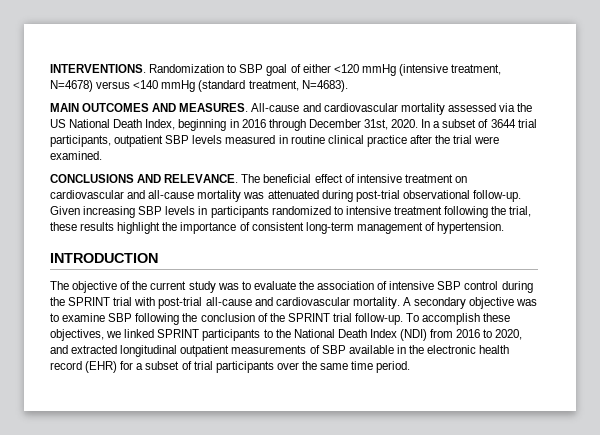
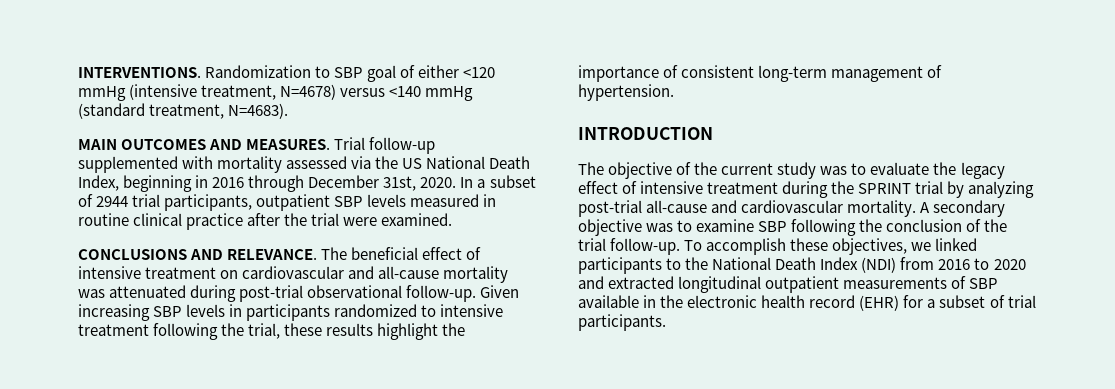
- All-cause and cardiovascular mortality assessed via the US National Death Index, beginning in 2016 through December 31st, 2020.
+ Trial follow-up supplemented with mortality assessed via the US National Death Index, beginning in 2016 through December 31st, 2020.
- In a subset of 3644 trial participants, outpatient SBP levels measured in routine clinical practice after the trial were examined.
+ In a subset of 2944 trial participants, outpatient SBP levels measured in routine clinical practice after the trial were examined.
- The objective of the current study was to evaluate the association of intensive SBP control during the SPRINT trial with post-trial all-cause and cardiovascular mortality.
+ The objective of the current study was to evaluate the legacy effect of intensive treatment during the SPRINT trial by analyzing post-trial all-cause and cardiovascular mortality.
- A secondary objective was to examine SBP following the conclusion of the SPRINT trial follow-up.
+ A secondary objective was to examine SBP following the conclusion of the trial follow-up.
- To accomplish these objectives, we linked SPRINT participants to the National Death Index (NDI) from 2016 to 2020, and extracted longitudinal outpatient measurements of SBP available in the electronic health record (EHR) for a subset of trial participants over the same time period.
+ To accomplish these objectives, we linked participants to the National Death Index (NDI) from 2016 to 2020 and extracted longitudinal outpatient measurements of SBP available in the electronic health record (EHR) for a subset of trial participants.

